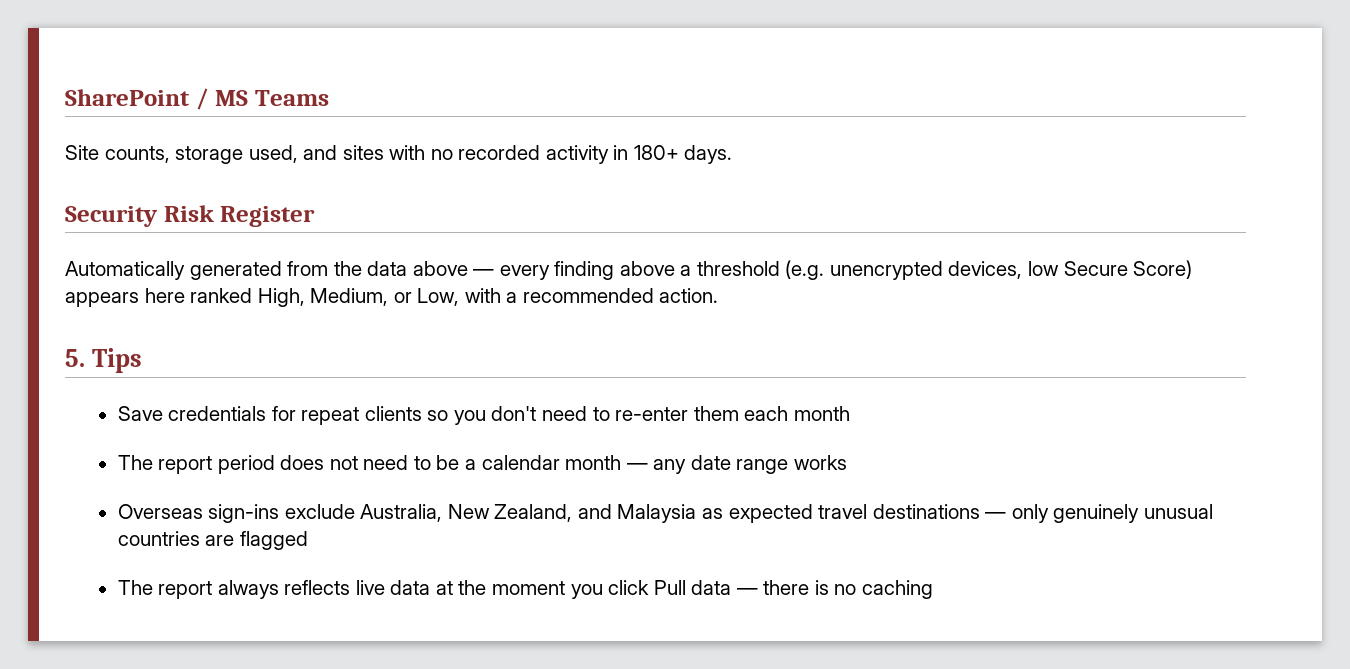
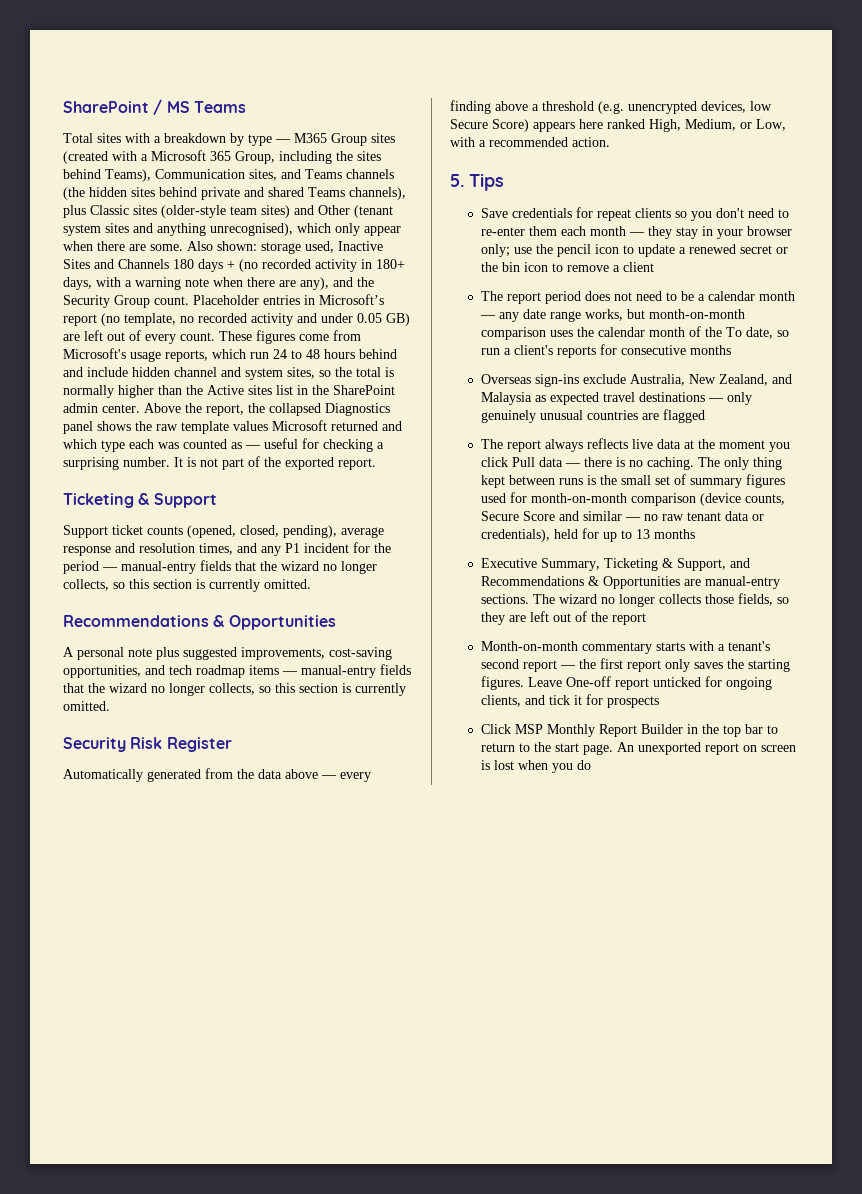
- Site counts, storage used, and sites with no recorded activity in 180+ days.
+ Total sites with a breakdown by type — M365 Group sites (created with a Microsoft 365 Group, including the sites behind Teams), Communication sites, and Teams channels (the hidden sites behind private and shared Teams channels), plus Classic sites (older-style team sites) and Other (tenant system sites and anything unrecognised), which only appear when there are some. Also shown: storage used, Inactive Sites and Channels 180 days + (no recorded activity in 180+ days, with a warning note when there are any), and the Security Group count. Placeholder entries in Microsoft’s report (no template, no recorded activity and under 0.05 GB) are left out of every count. These figures come from Microsoft's usage reports, which run 24 to 48 hours behind and include hidden channel and system sites, so the total is normally higher than the Active sites list in the SharePoint admin center. Above the report, the collapsed Diagnostics panel shows the raw template values Microsoft returned and which type each was counted as — useful for checking a surprising number. It is not part of the exported report.
+ Ticketing & Support
+ Support ticket counts (opened, closed, pending), average response and resolution times, and any P1 incident for the period — manual-entry fields that the wizard no longer collects, so this section is currently omitted.
+ Recommendations & Opportunities
+ A personal note plus suggested improvements, cost-saving opportunities, and tech roadmap items — manual-entry fields that the wizard no longer collects, so this section is currently omitted.
- Save credentials for repeat clients so you don't need to re-enter them each month
+ Save credentials for repeat clients so you don't need to re-enter them each month — they stay in your browser only; use the pencil icon to update a renewed secret or the bin icon to remove a client
- The report period does not need to be a calendar month — any date range works
+ The report period does not need to be a calendar month — any date range works, but month-on-month comparison uses the calendar month of the To date, so run a client's reports for consecutive months
- The report always reflects live data at the moment you click Pull data — there is no caching
+ The report always reflects live data at the moment you click Pull data — there is no caching. The only thing kept between runs is the small set of summary figures used for month-on-month comparison (device counts, Secure Score and similar — no raw tenant data or credentials), held for up to 13 months
+ Executive Summary, Ticketing & Support, and Recommendations & Opportunities are manual-entry sections. The wizard no longer collects those fields, so they are left out of the report
+ Month-on-month commentary starts with a tenant's second report — the first report only saves the starting figures. Leave One-off report unticked for ongoing clients, and tick it for prospects
+ Click MSP Monthly Report Builder in the top bar to return to the start page. An unexported report on screen is lost when you do

